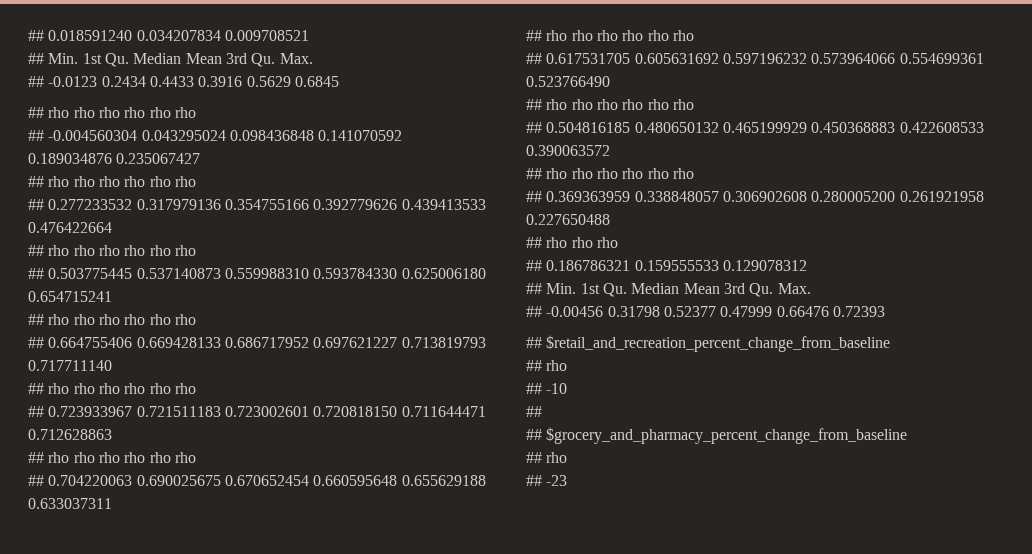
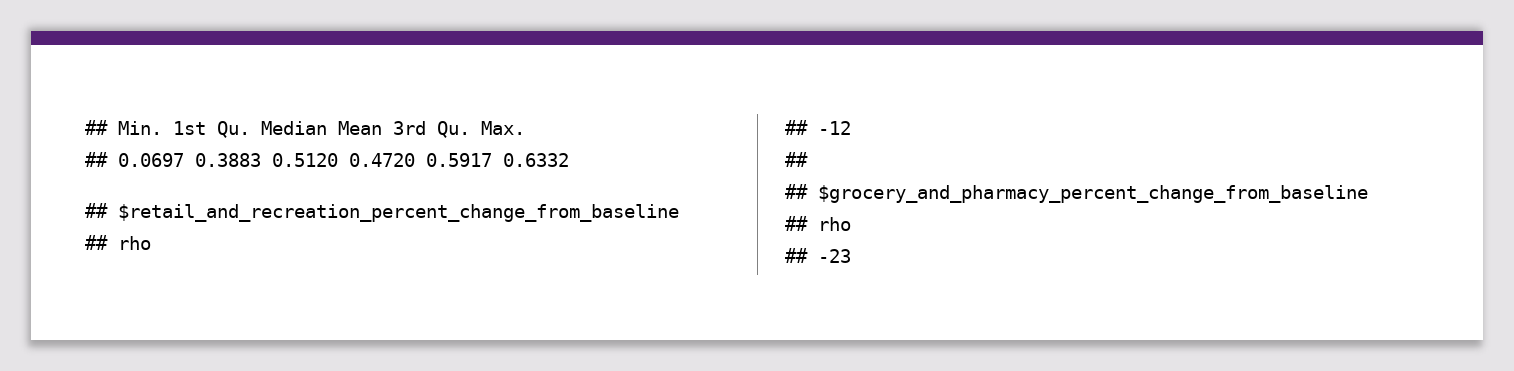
- ## 0.018591240 0.034207834 0.009708521
  ## Min. 1st Qu. Median Mean 3rd Qu. Max.
- ## -0.0123 0.2434 0.4433 0.3916 0.5629 0.6845
- ## rho rho rho rho rho rho
- ## -0.004560304 0.043295024 0.098436848 0.141070592 0.189034876 0.235067427
- ## rho rho rho rho rho rho
- ## 0.277233532 0.317979136 0.354755166 0.392779626 0.439413533 0.476422664
- ## rho rho rho rho rho rho
- ## 0.503775445 0.537140873 0.559988310 0.593784330 0.625006180 0.654715241
- ## rho rho rho rho rho rho
- ## 0.664755406 0.669428133 0.686717952 0.697621227 0.713819793 0.717711140
- ## rho rho rho rho rho rho
- ## 0.723933967 0.721511183 0.723002601 0.720818150 0.711644471 0.712628863
- ## rho rho rho rho rho rho
- ## 0.704220063 0.690025675 0.670652454 0.660595648 0.655629188 0.633037311
- ## rho rho rho rho rho rho
- ## 0.617531705 0.605631692 0.597196232 0.573964066 0.554699361 0.523766490
- ## rho rho rho rho rho rho
- ## 0.504816185 0.480650132 0.465199929 0.450368883 0.422608533 0.390063572
- ## rho rho rho rho rho rho
- ## 0.369363959 0.338848057 0.306902608 0.280005200 0.261921958 0.227650488
- ## rho rho rho
- ## 0.186786321 0.159555533 0.129078312
- ## Min. 1st Qu. Median Mean 3rd Qu. Max.
- ## -0.00456 0.31798 0.52377 0.47999 0.66476 0.72393
+ ## 0.0697 0.3883 0.5120 0.4720 0.5917 0.6332
- ## -10
+ ## -12

